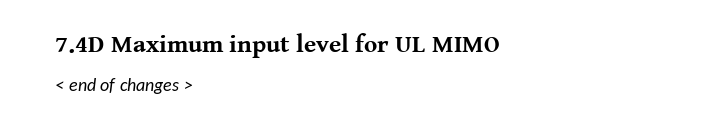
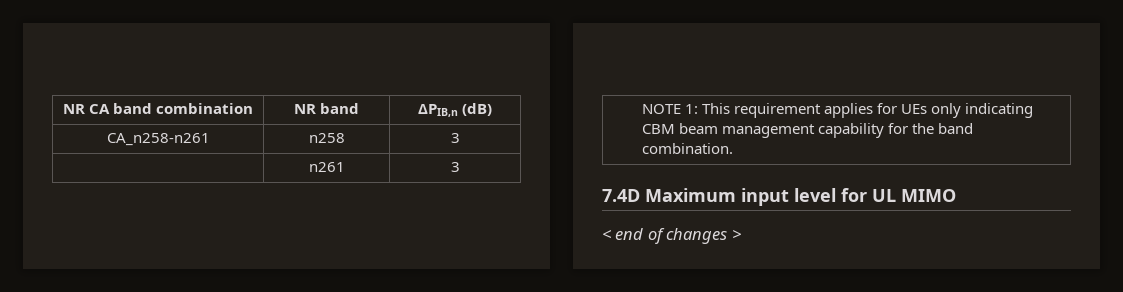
+ NR CA band combination | NR band | ΔPIB,n (dB)
+ CA_n258-n261 | n258 | 3
+ | n261 | 3
+ NOTE 1: This requirement applies for UEs only indicating CBM beam management capability for the band combination.

